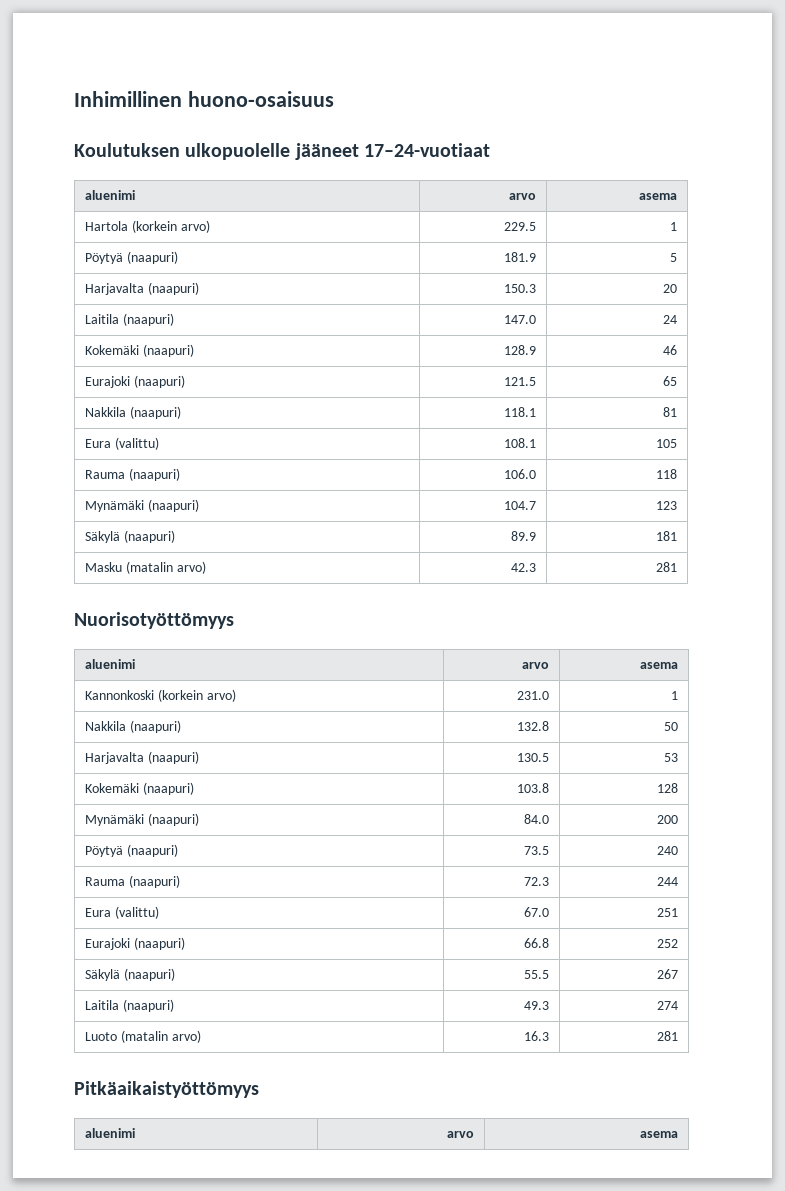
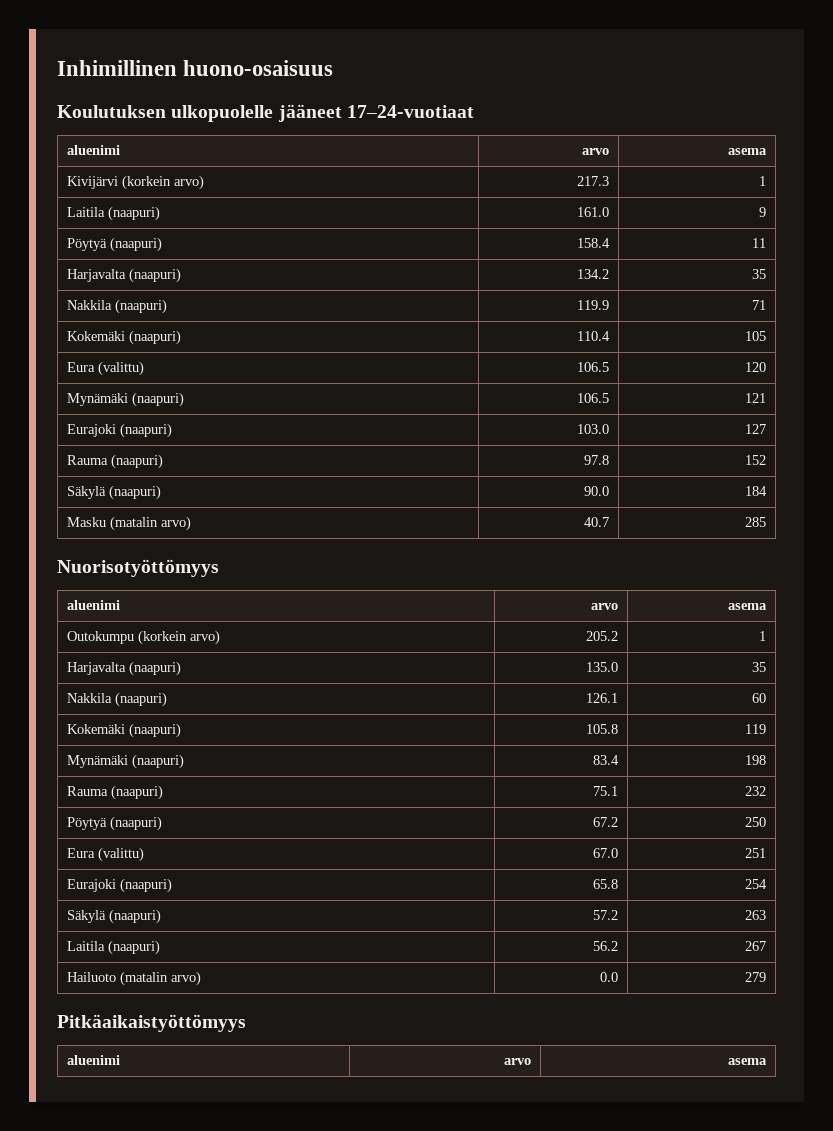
- Hartola (korkein arvo) | 229.5 | 1
- Pöytyä (naapuri) | 181.9 | 5
- Harjavalta (naapuri) | 150.3 | 20
- Laitila (naapuri) | 147.0 | 24
- Kokemäki (naapuri) | 128.9 | 46
- Eurajoki (naapuri) | 121.5 | 65
- Nakkila (naapuri) | 118.1 | 81
- Eura (valittu) | 108.1 | 105
- Rauma (naapuri) | 106.0 | 118
- Mynämäki (naapuri) | 104.7 | 123
- Säkylä (naapuri) | 89.9 | 181
+ Kivijärvi (korkein arvo) | 217.3 | 1
+ Laitila (naapuri) | 161.0 | 9
+ Pöytyä (naapuri) | 158.4 | 11
+ Harjavalta (naapuri) | 134.2 | 35
+ Nakkila (naapuri) | 119.9 | 71
+ Kokemäki (naapuri) | 110.4 | 105
+ Eura (valittu) | 106.5 | 120
+ Mynämäki (naapuri) | 106.5 | 121
+ Eurajoki (naapuri) | 103.0 | 127
+ Rauma (naapuri) | 97.8 | 152
+ Säkylä (naapuri) | 90.0 | 184
- Masku (matalin arvo) | 42.3 | 281
+ Masku (matalin arvo) | 40.7 | 285
- Kannonkoski (korkein arvo) | 231.0 | 1
- Nakkila (naapuri) | 132.8 | 50
- Harjavalta (naapuri) | 130.5 | 53
- Kokemäki (naapuri) | 103.8 | 128
- Mynämäki (naapuri) | 84.0 | 200
- Pöytyä (naapuri) | 73.5 | 240
- Rauma (naapuri) | 72.3 | 244
+ Outokumpu (korkein arvo) | 205.2 | 1
+ Harjavalta (naapuri) | 135.0 | 35
+ Nakkila (naapuri) | 126.1 | 60
+ Kokemäki (naapuri) | 105.8 | 119
+ Mynämäki (naapuri) | 83.4 | 198
+ Rauma (naapuri) | 75.1 | 232
+ Pöytyä (naapuri) | 67.2 | 250
- Eurajoki (naapuri) | 66.8 | 252
- Säkylä (naapuri) | 55.5 | 267
- Laitila (naapuri) | 49.3 | 274
- Luoto (matalin arvo) | 16.3 | 281
+ Eurajoki (naapuri) | 65.8 | 254
+ Säkylä (naapuri) | 57.2 | 263
+ Laitila (naapuri) | 56.2 | 267
+ Hailuoto (matalin arvo) | 0.0 | 279

